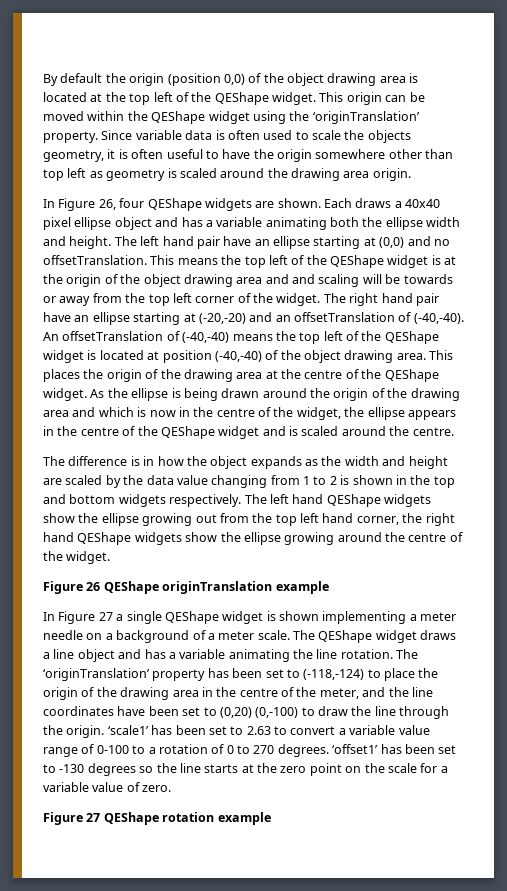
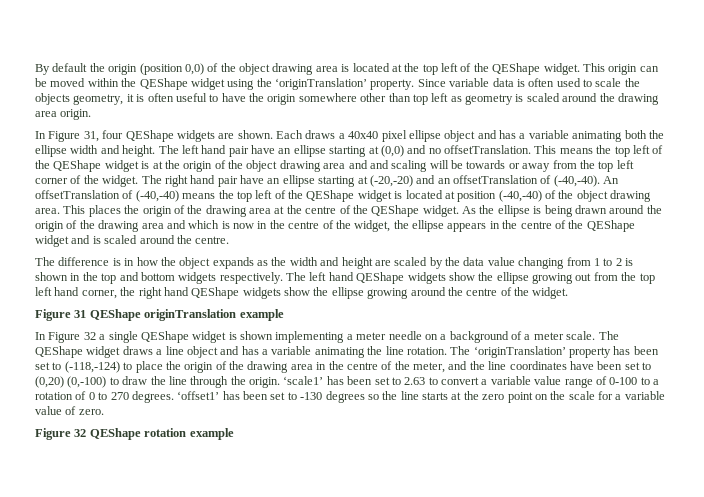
- In Figure 26, four QEShape widgets are shown.
+ In Figure 31, four QEShape widgets are shown.
- Figure 26 QEShape originTranslation example
+ Figure 31 QEShape originTranslation example
- In Figure 27 a single QEShape widget is shown implementing a meter needle on a background of a meter scale.
+ In Figure 32 a single QEShape widget is shown implementing a meter needle on a background of a meter scale.
- Figure 27 QEShape rotation example
+ Figure 32 QEShape rotation example

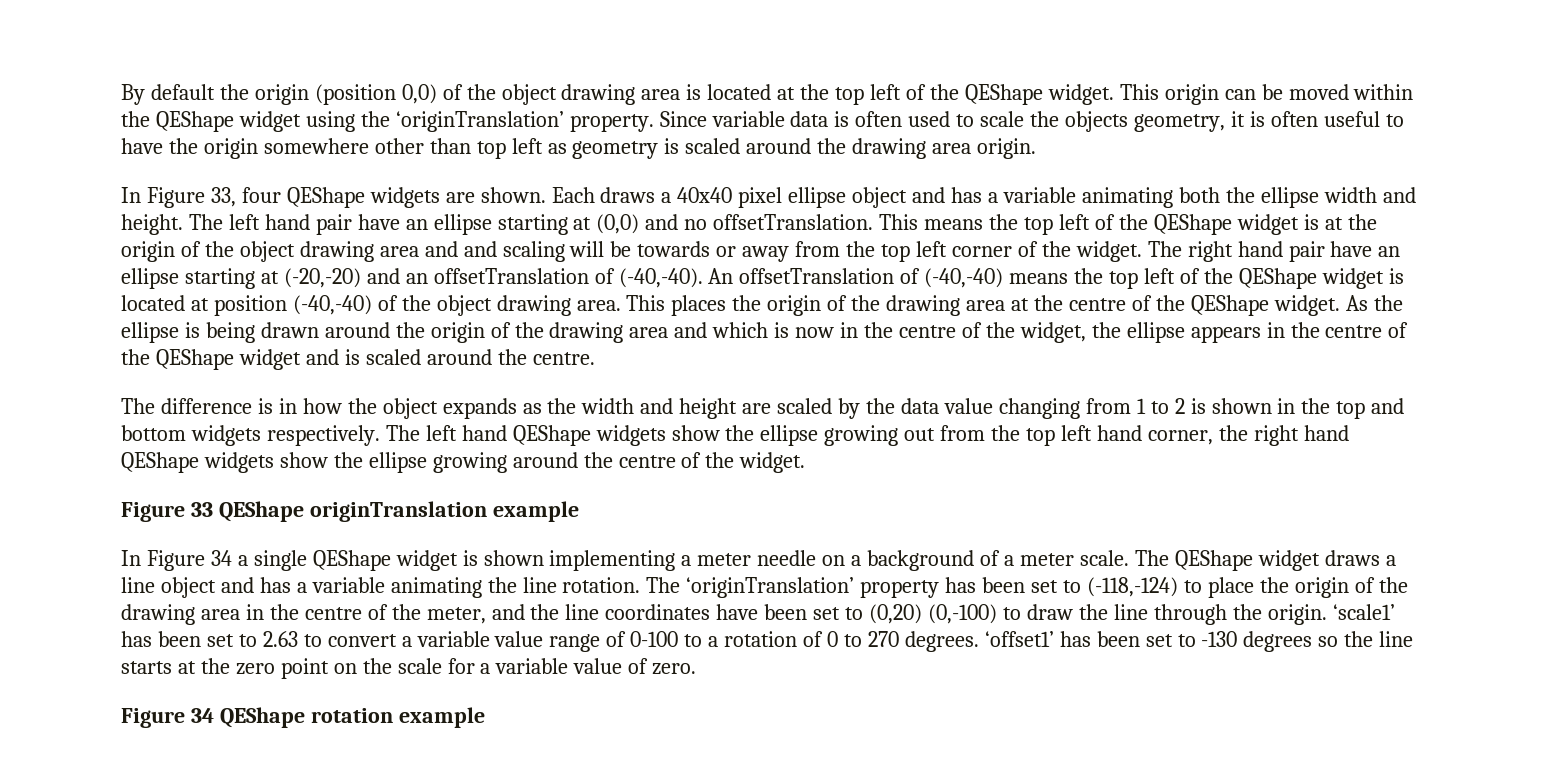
- In Figure 31, four QEShape widgets are shown.
+ In Figure 33, four QEShape widgets are shown.
- Figure 31 QEShape originTranslation example
+ Figure 33 QEShape originTranslation example
- In Figure 32 a single QEShape widget is shown implementing a meter needle on a background of a meter scale.
+ In Figure 34 a single QEShape widget is shown implementing a meter needle on a background of a meter scale.
- Figure 32 QEShape rotation example
+ Figure 34 QEShape rotation example

